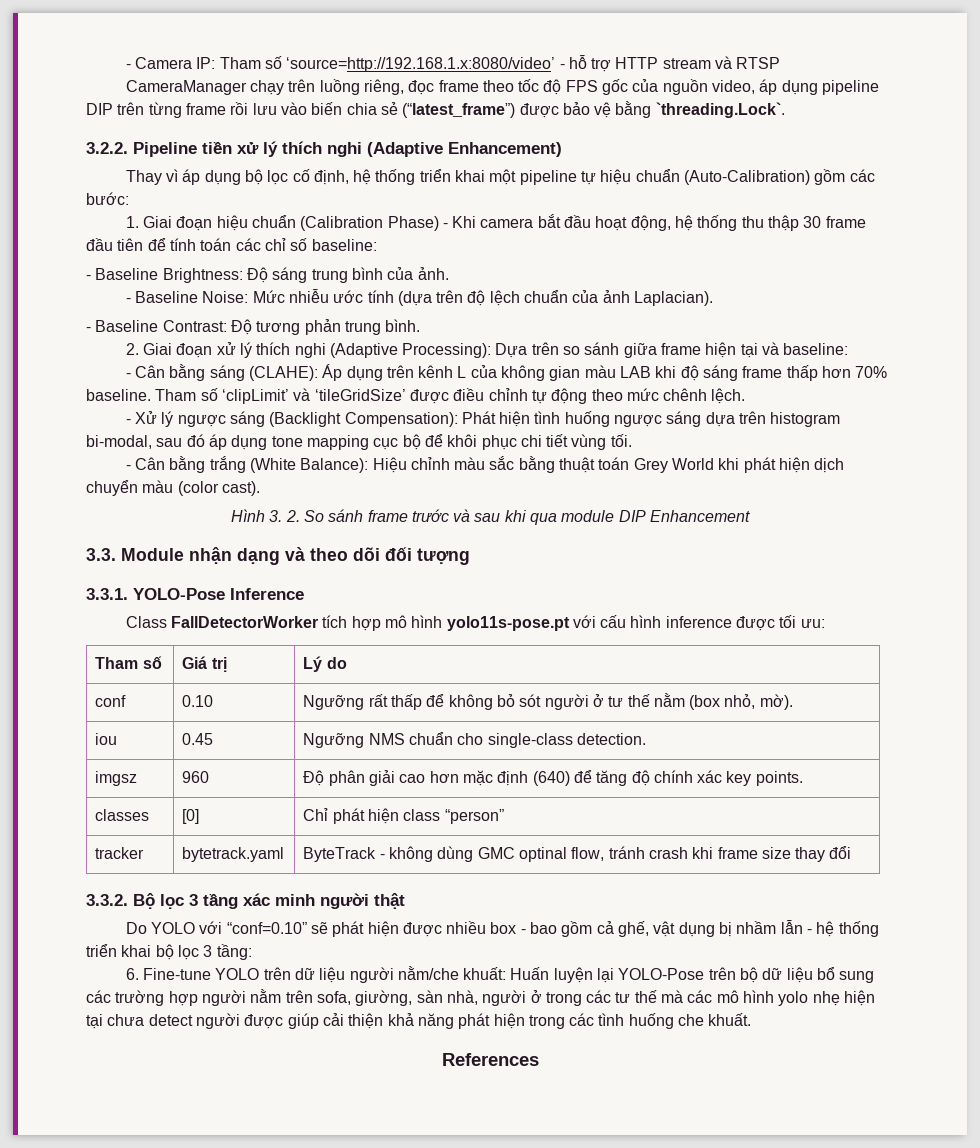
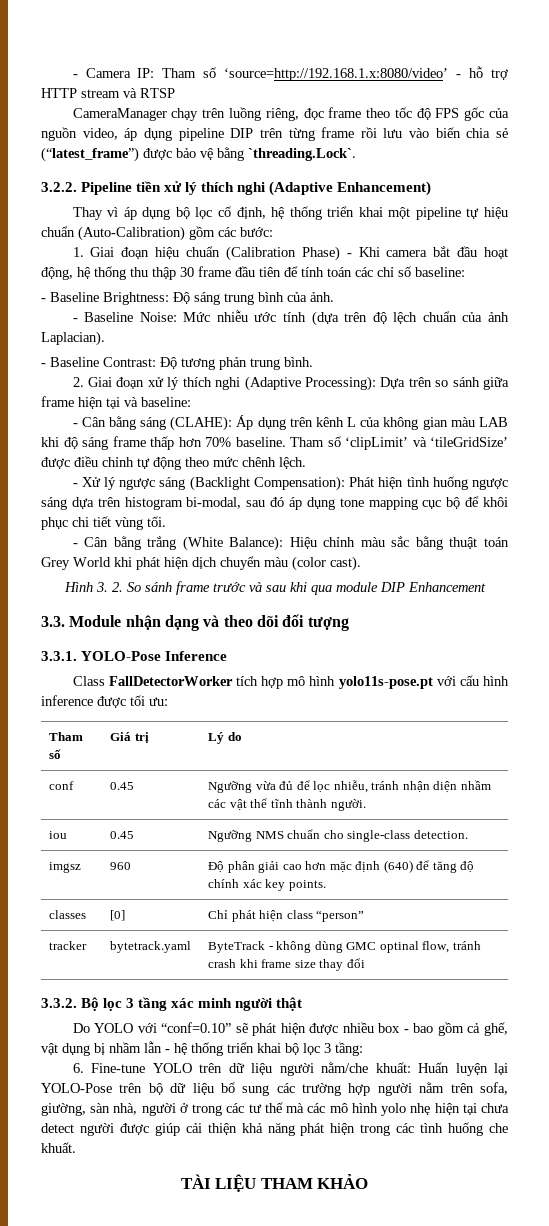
- conf | 0.10 | Ngưỡng rất thấp để không bỏ sót người ở tư thế nằm (box nhỏ, mờ).
+ conf | 0.45 | Ngưỡng vừa đủ để lọc nhiễu, tránh nhận diện nhầm các vật thể tĩnh thành người.
- References
+ TÀI LIỆU THAM KHẢO

